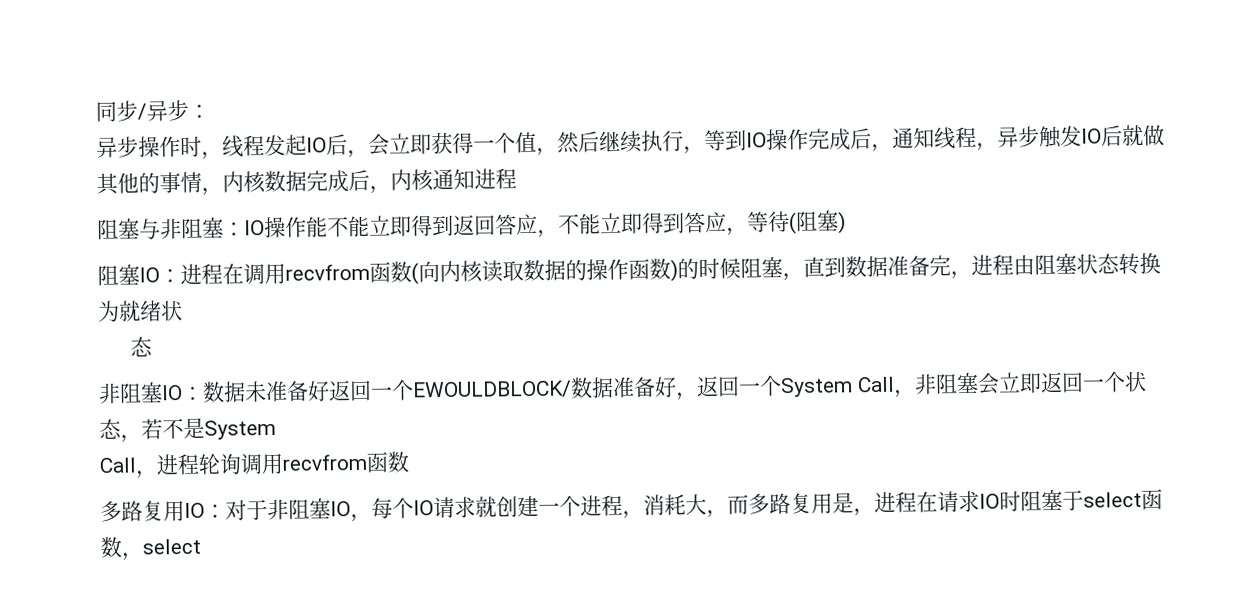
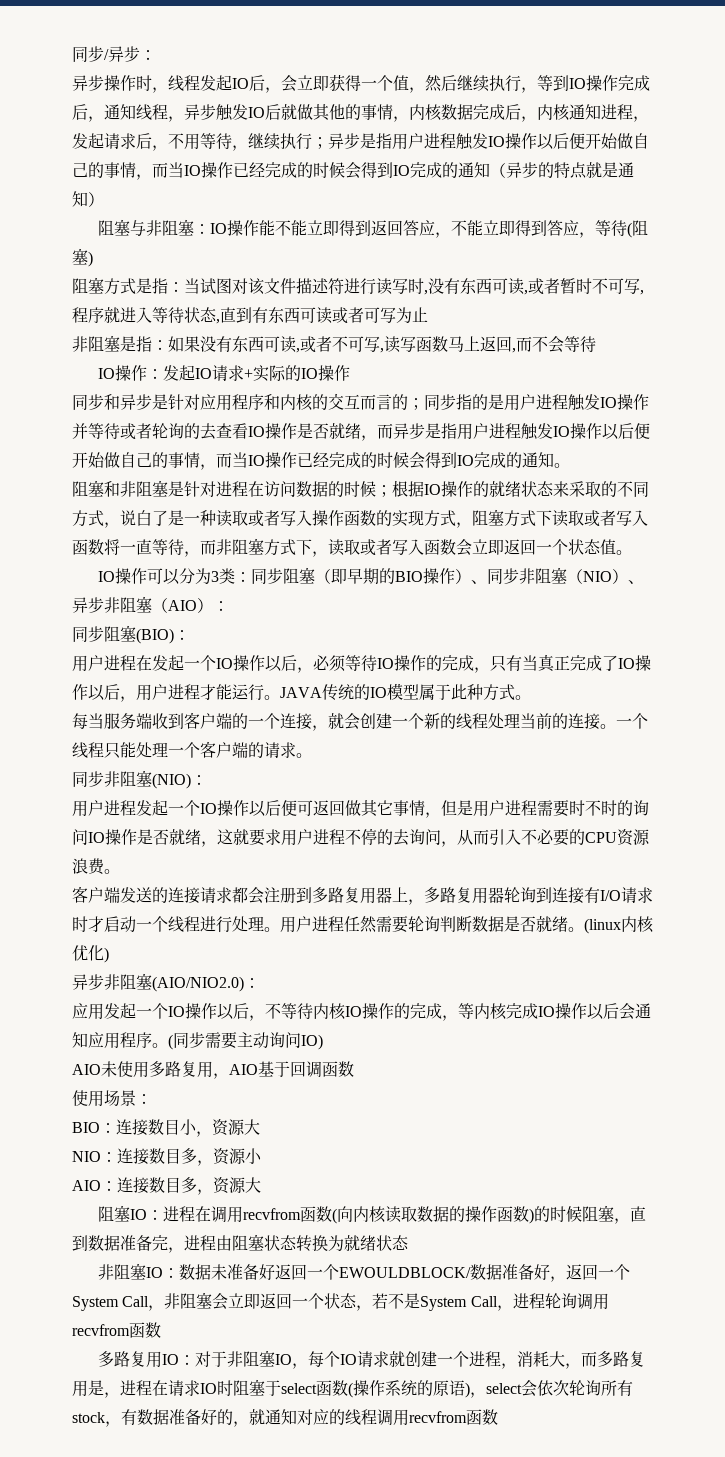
- 异步操作时，线程发起IO后，会立即获得一个值，然后继续执行，等到IO操作完成后，通知线程，异步触发IO后就做其他的事情，内核数据完成后，内核通知进程
+ 异步操作时，线程发起IO后，会立即获得一个值，然后继续执行，等到IO操作完成后，通知线程，异步触发IO后就做其他的事情，内核数据完成后，内核通知进程，发起请求后，不用等待，继续执行；异步是指用户进程触发IO操作以后便开始做自己的事情，而当IO操作已经完成的时候会得到IO完成的通知（异步的特点就是通知）
+ 阻塞方式是指：当试图对该文件描述符进行读写时,没有东西可读,或者暂时不可写,程序就进入等待状态,直到有东西可读或者可写为止
+ 非阻塞是指：如果没有东西可读,或者不可写,读写函数马上返回,而不会等待
+ IO操作：发起IO请求+实际的IO操作
+ 同步和异步是针对应用程序和内核的交互而言的；同步指的是用户进程触发IO操作并等待或者轮询的去查看IO操作是否就绪，而异步是指用户进程触发IO操作以后便开始做自己的事情，而当IO操作已经完成的时候会得到IO完成的通知。
+ 阻塞和非阻塞是针对进程在访问数据的时候；根据IO操作的就绪状态来采取的不同方式，说白了是一种读取或者写入操作函数的实现方式，阻塞方式下读取或者写入函数将一直等待，而非阻塞方式下，读取或者写入函数会立即返回一个状态值。
+ IO操作可以分为3类：同步阻塞（即早期的BIO操作）、同步非阻塞（NIO）、异步非阻塞（AIO）：
+ 同步阻塞(BIO)：
+ 用户进程在发起一个IO操作以后，必须等待IO操作的完成，只有当真正完成了IO操作以后，用户进程才能运行。JAVA传统的IO模型属于此种方式。
+ 每当服务端收到客户端的一个连接，就会创建一个新的线程处理当前的连接。一个线程只能处理一个客户端的请求。
+ 同步非阻塞(NIO)：
+ 用户进程发起一个IO操作以后便可返回做其它事情，但是用户进程需要时不时的询问IO操作是否就绪，这就要求用户进程不停的去询问，从而引入不必要的CPU资源浪费。
+ 客户端发送的连接请求都会注册到多路复用器上，多路复用器轮询到连接有I/O请求时才启动一个线程进行处理。用户进程任然需要轮询判断数据是否就绪。(linux内核优化)
+ 异步非阻塞(AIO/NIO2.0)：
+ 应用发起一个IO操作以后，不等待内核IO操作的完成，等内核完成IO操作以后会通知应用程序。(同步需要主动询问IO)
+ AIO未使用多路复用，AIO基于回调函数
+ 使用场景：
+ BIO：连接数目小，资源大
+ NIO：连接数目多，资源小
+ AIO：连接数目多，资源大
- 阻塞IO：进程在调用recvfrom函数(向内核读取数据的操作函数)的时候阻塞，直到数据准备完，进程由阻塞状态转换为就绪状
- 态
+ 阻塞IO：进程在调用recvfrom函数(向内核读取数据的操作函数)的时候阻塞，直到数据准备完，进程由阻塞状态转换为就绪状态
- 非阻塞IO：数据未准备好返回一个EWOULDBLOCK/数据准备好，返回一个System Call，非阻塞会立即返回一个状态，若不是System
- Call，进程轮询调用recvfrom函数
+ 非阻塞IO：数据未准备好返回一个EWOULDBLOCK/数据准备好，返回一个System Call，非阻塞会立即返回一个状态，若不是System Call，进程轮询调用recvfrom函数
- 多路复用IO：对于非阻塞IO，每个IO请求就创建一个进程，消耗大，而多路复用是，进程在请求IO时阻塞于select函数，select
+ 多路复用IO：对于非阻塞IO，每个IO请求就创建一个进程，消耗大，而多路复用是，进程在请求IO时阻塞于select函数(操作系统的原语)，select会依次轮询所有stock，有数据准备好的，就通知对应的线程调用recvfrom函数

